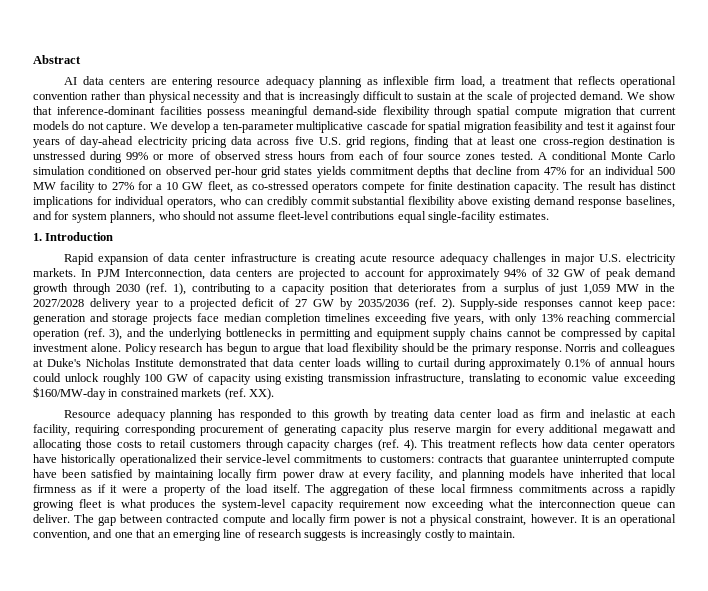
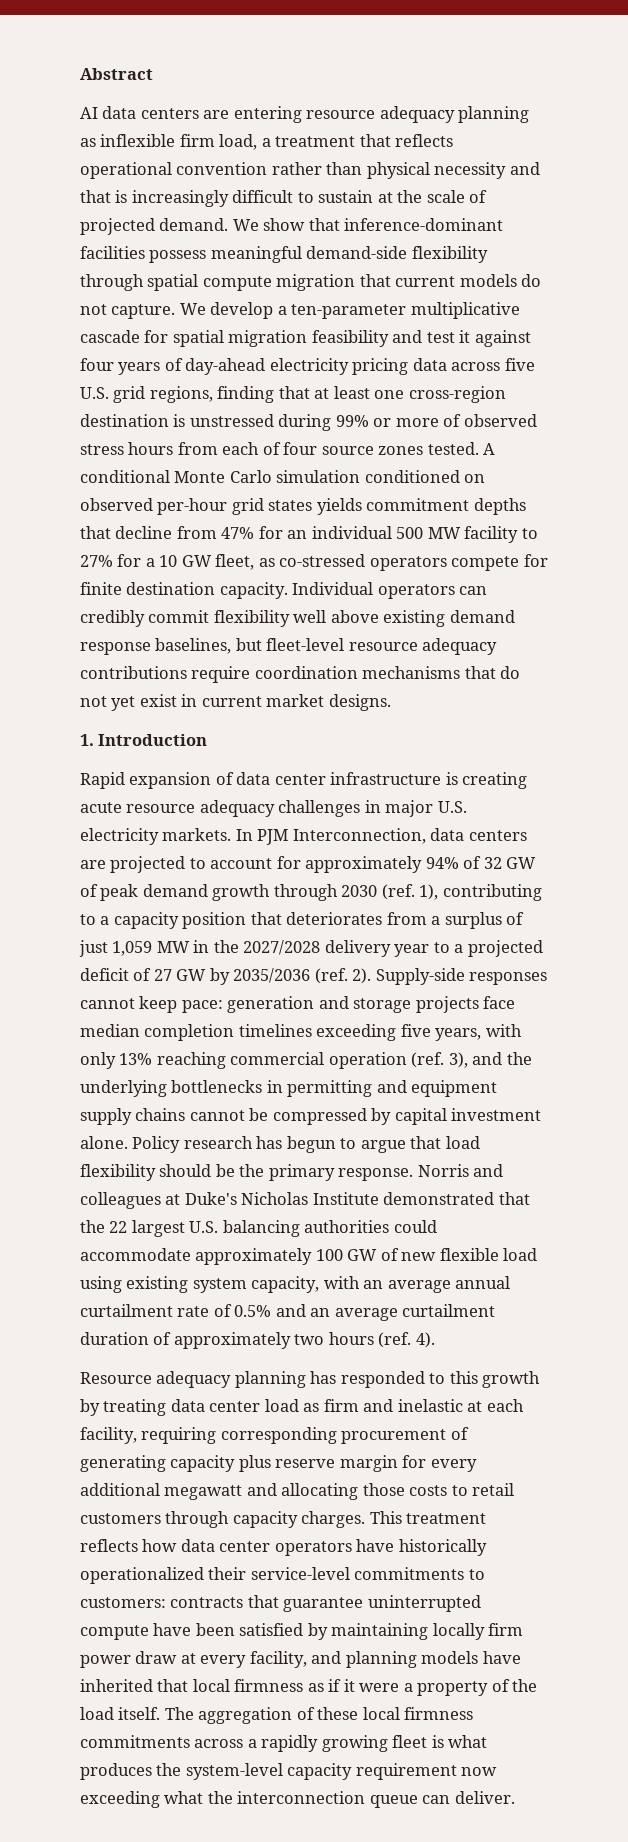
- The result has distinct implications for individual operators, who can credibly commit substantial flexibility above existing demand response baselines, and for system planners, who should not assume fleet-level contributions equal single-facility estimates.
+ Individual operators can credibly commit flexibility well above existing demand response baselines, but fleet-level resource adequacy contributions require coordination mechanisms that do not yet exist in current market designs.
- Norris and colleagues at Duke's Nicholas Institute demonstrated that data center loads willing to curtail during approximately 0.1% of annual hours could unlock roughly 100 GW of capacity using existing transmission infrastructure, translating to economic value exceeding $160/MW-day in constrained markets (ref. XX).
+ Norris and colleagues at Duke's Nicholas Institute demonstrated that the 22 largest U.S. balancing authorities could accommodate approximately 100 GW of new flexible load using existing system capacity, with an average annual curtailment rate of 0.5% and an average curtailment duration of approximately two hours (ref. 4).
- Resource adequacy planning has responded to this growth by treating data center load as firm and inelastic at each facility, requiring corresponding procurement of generating capacity plus reserve margin for every additional megawatt and allocating those costs to retail customers through capacity charges (ref. 4).
+ Resource adequacy planning has responded to this growth by treating data center load as firm and inelastic at each facility, requiring corresponding procurement of generating capacity plus reserve margin for every additional megawatt and allocating those costs to retail customers through capacity charges.
- The gap between contracted compute and locally firm power is not a physical constraint, however. It is an operational convention, and one that an emerging line of research suggests is increasingly costly to maintain.

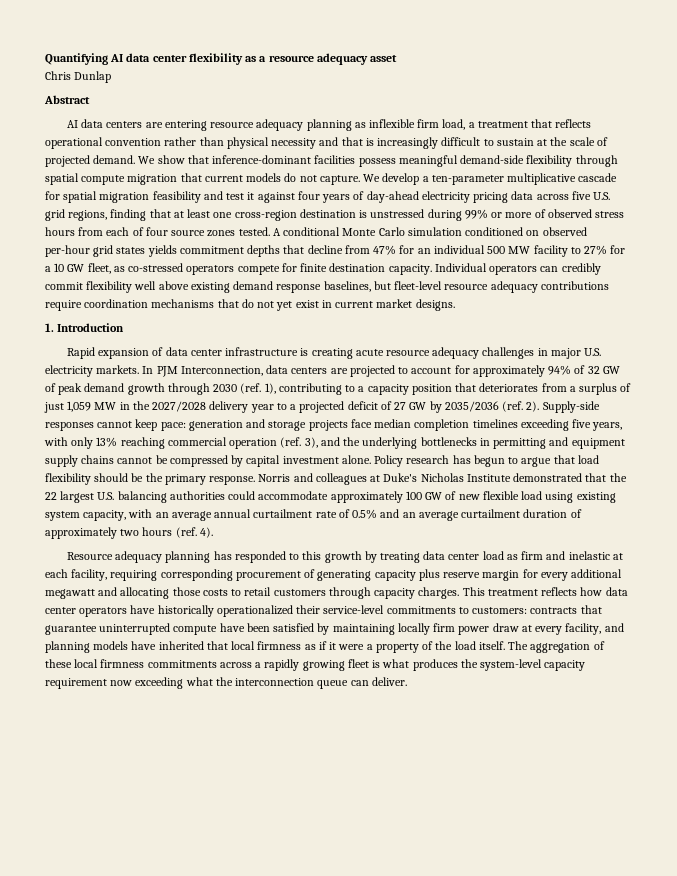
+ Quantifying AI data center flexibility as a resource adequacy asset
+ Chris Dunlap

